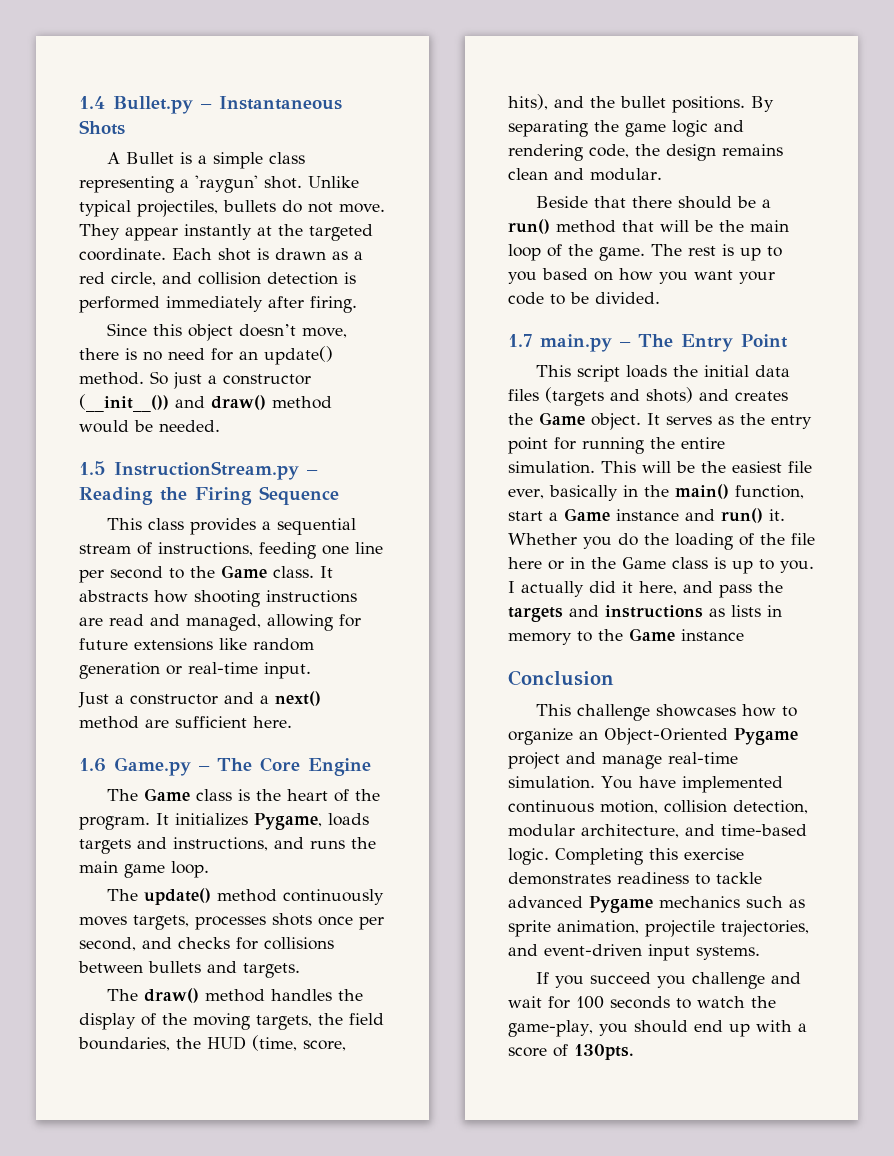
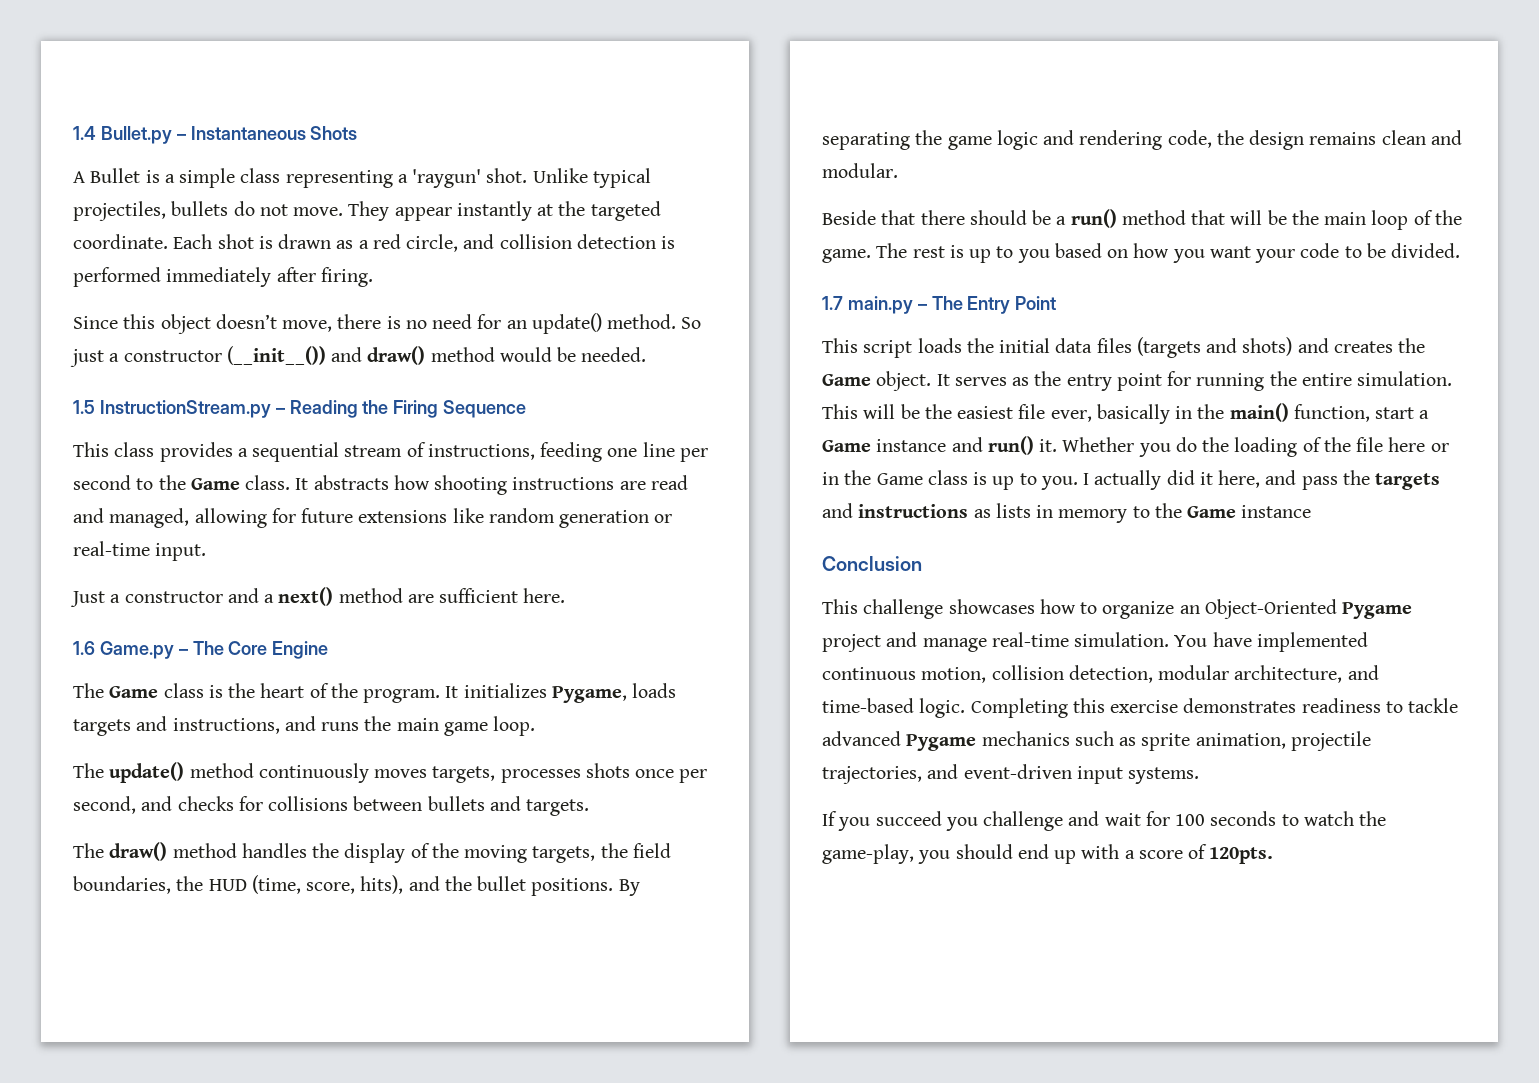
- If you succeed you challenge and wait for 100 seconds to watch the game-play, you should end up with a score of 130pts.
+ If you succeed you challenge and wait for 100 seconds to watch the game-play, you should end up with a score of 120pts.

